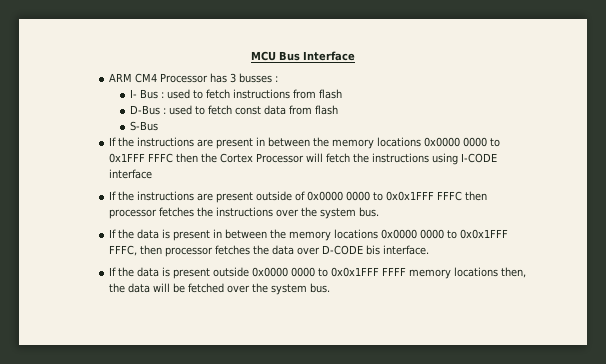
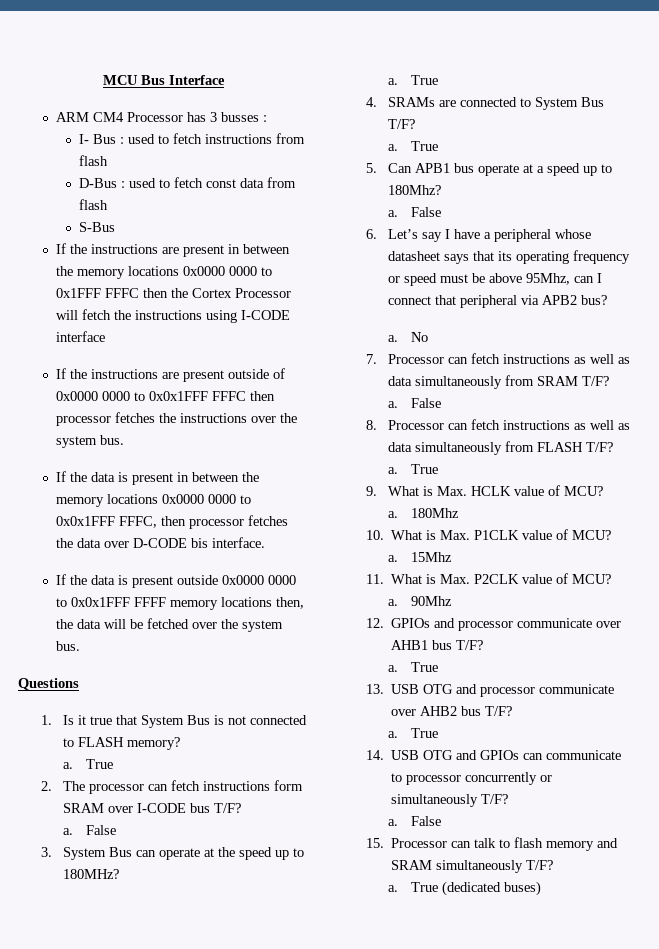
+ Questions
+ 1. Is it true that System Bus is not connected to FLASH memory?
+ a. True
+ 2. The processor can fetch instructions form SRAM over I-CODE bus T/F?
+ a. False
+ 3. System Bus can operate at the speed up to 180MHz?
+ a. True
+ 4. SRAMs are connected to System Bus T/F?
+ a. True
+ 5. Can APB1 bus operate at a speed up to 180Mhz?
+ a. False
+ 6. Let’s say I have a peripheral whose datasheet says that its operating frequency or speed must be above 95Mhz, can I connect that peripheral via APB2 bus?
+ a. No
+ 7. Processor can fetch instructions as well as data simultaneously from SRAM T/F?
+ a. False
+ 8. Processor can fetch instructions as well as data simultaneously from FLASH T/F?
+ a. True
+ 9. What is Max. HCLK value of MCU?
+ a. 180Mhz
+ 10. What is Max. P1CLK value of MCU?
+ a. 15Mhz
+ 11. What is Max. P2CLK value of MCU?
+ a. 90Mhz
+ 12. GPIOs and processor communicate over AHB1 bus T/F?
+ a. True
+ 13. USB OTG and processor communicate over AHB2 bus T/F?
+ a. True
+ 14. USB OTG and GPIOs can communicate to processor concurrently or simultaneously T/F?
+ a. False
+ 15. Processor can talk to flash memory and SRAM simultaneously T/F?
+ a. True (dedicated buses)

